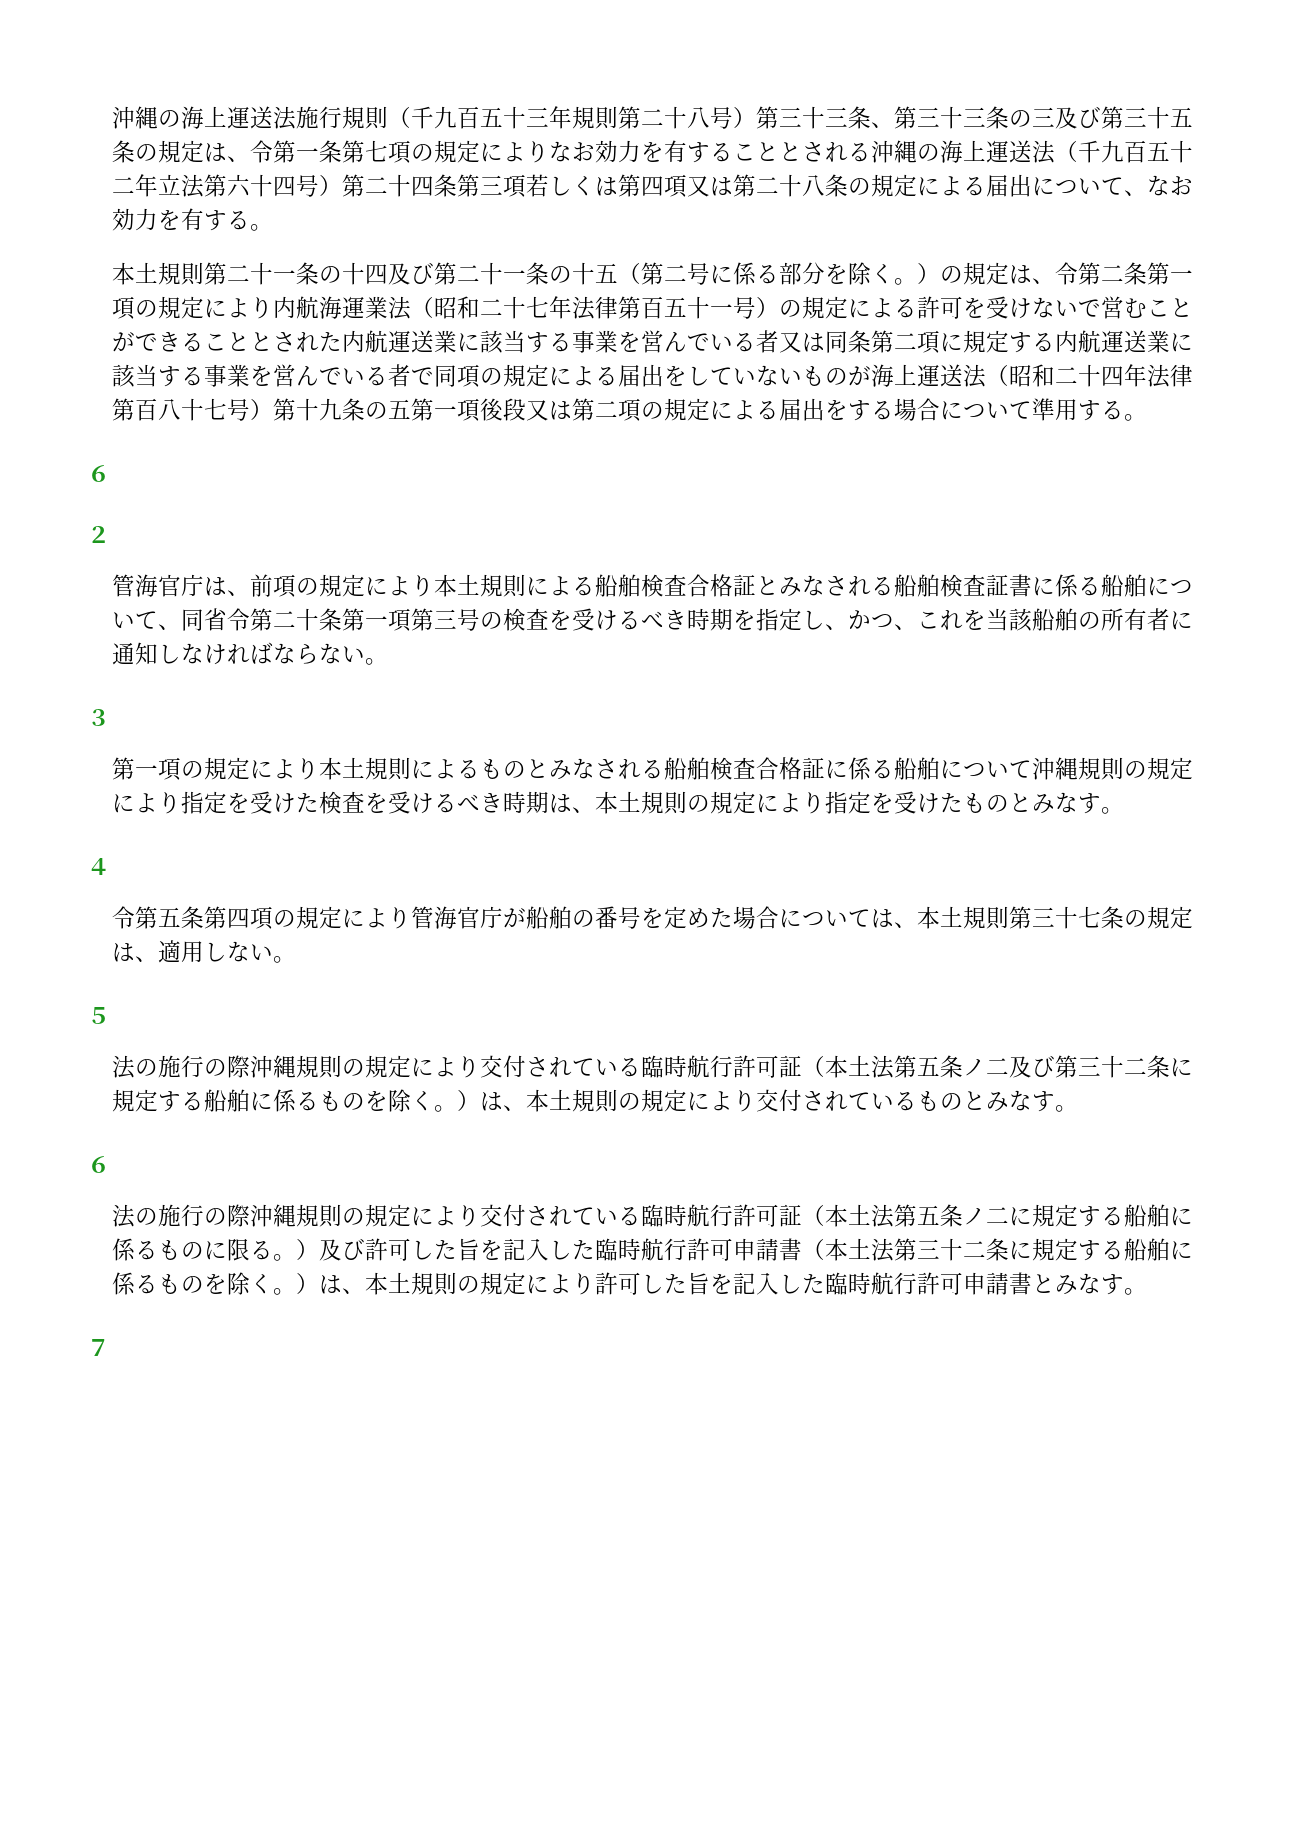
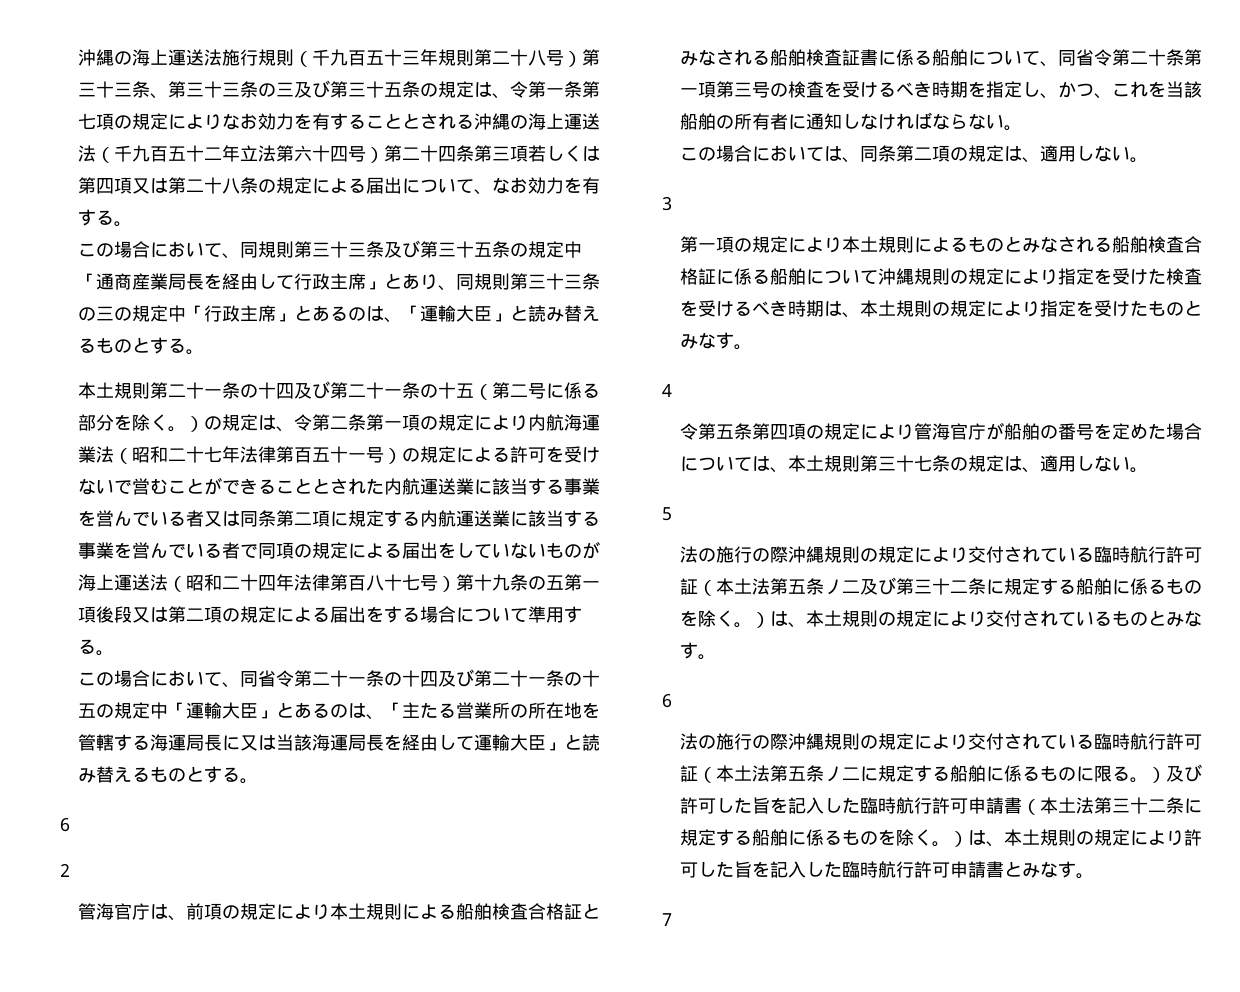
+ この場合において、同規則第三十三条及び第三十五条の規定中「通商産業局長を経由して行政主席」とあり、同規則第三十三条の三の規定中「行政主席」とあるのは、「運輸大臣」と読み替えるものとする。
+ この場合において、同省令第二十一条の十四及び第二十一条の十五の規定中「運輸大臣」とあるのは、「主たる営業所の所在地を管轄する海運局長に又は当該海運局長を経由して運輸大臣」と読み替えるものとする。
+ この場合においては、同条第二項の規定は、適用しない。

